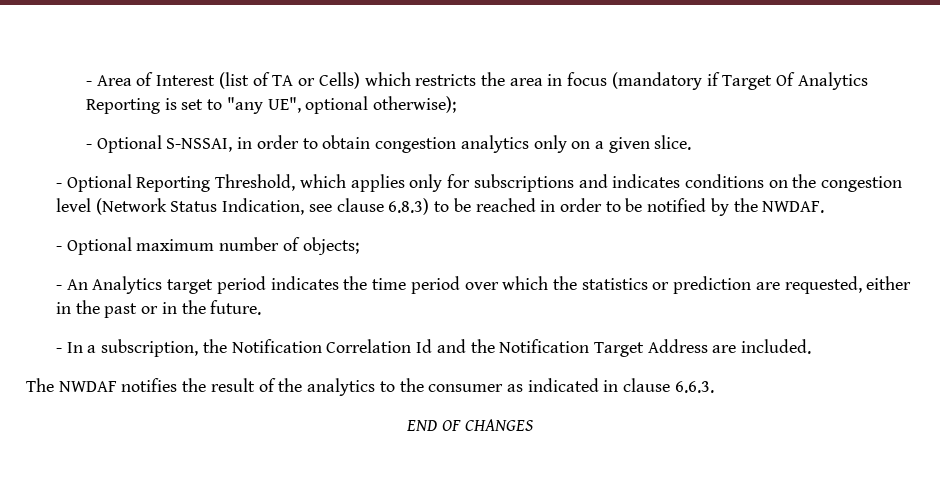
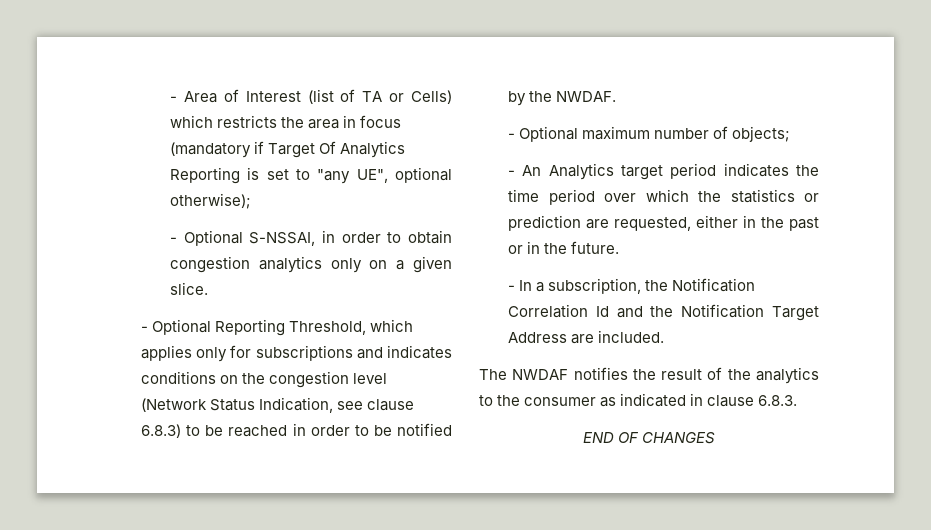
- The NWDAF notifies the result of the analytics to the consumer as indicated in clause 6.6.3.
+ The NWDAF notifies the result of the analytics to the consumer as indicated in clause 6.8.3.

